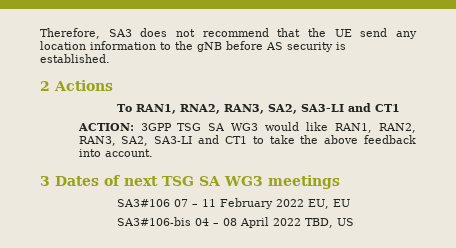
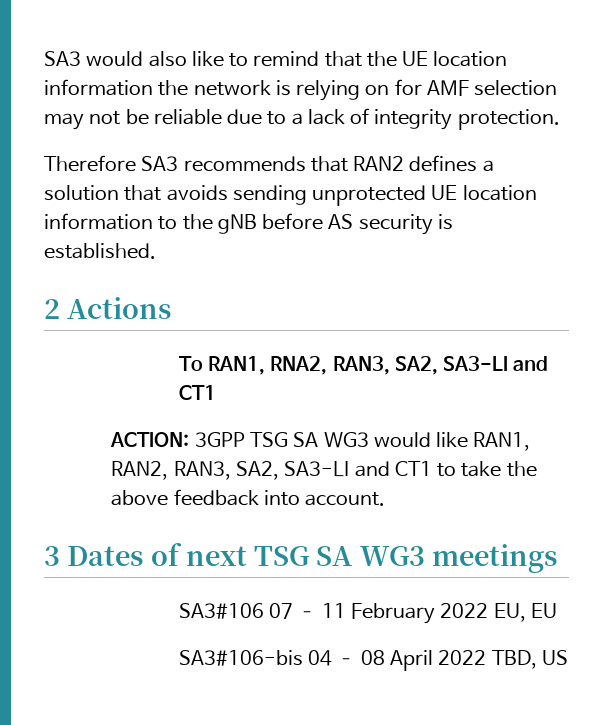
- Therefore, SA3 does not recommend that the UE send any location information to the gNB before AS security is established.
+ SA3 would also like to remind that the UE location information the network is relying on for AMF selection may not be reliable due to a lack of integrity protection.
+ Therefore SA3 recommends that RAN2 defines a solution that avoids sending unprotected UE location information to the gNB before AS security is established.

